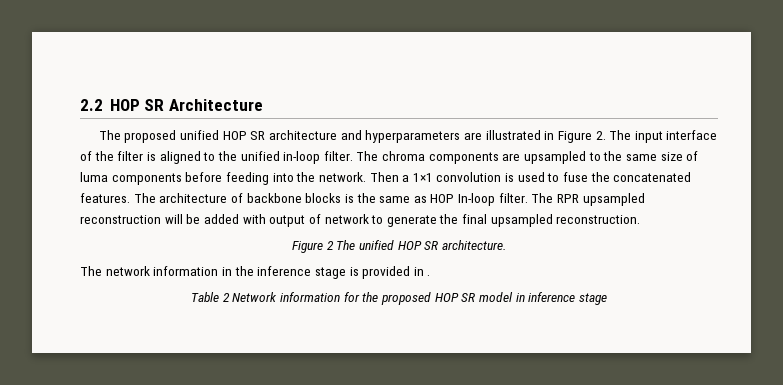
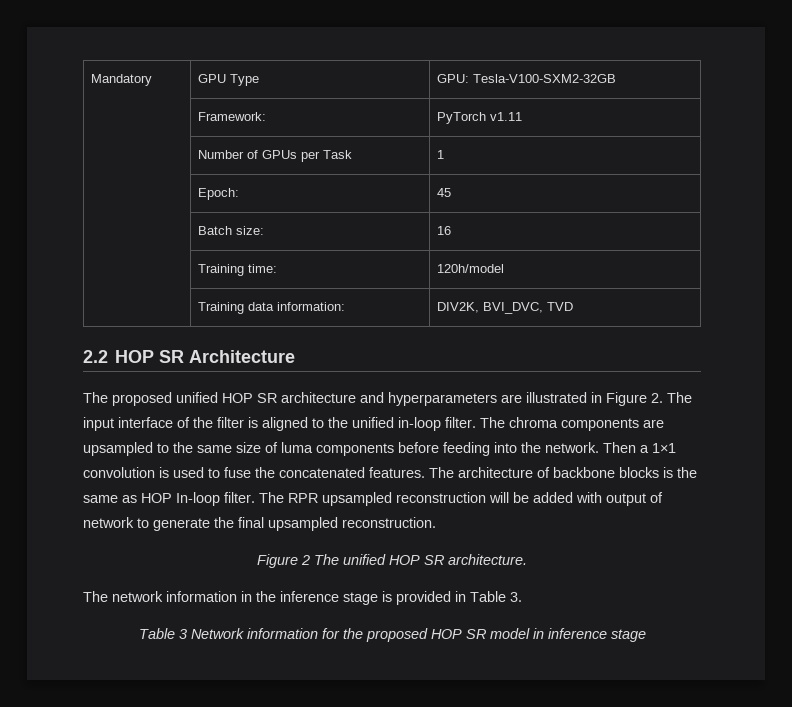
+ Mandatory | GPU Type | GPU: Tesla-V100-SXM2-32GB
+ | Framework: | PyTorch v1.11
+ | Number of GPUs per Task | 1
+ | Epoch: | 45
+ | Batch size: | 16
+ | Training time: | 120h/model
+ | Training data information: | DIV2K, BVI_DVC, TVD
- The network information in the inference stage is provided in .
- Table 2 Network information for the proposed HOP SR model in inference stage
+ The network information in the inference stage is provided in Table 3.
+ Table 3 Network information for the proposed HOP SR model in inference stage

